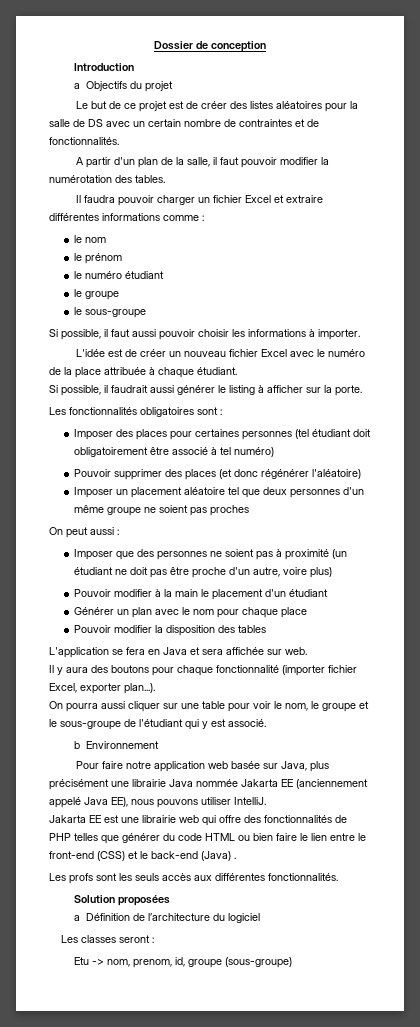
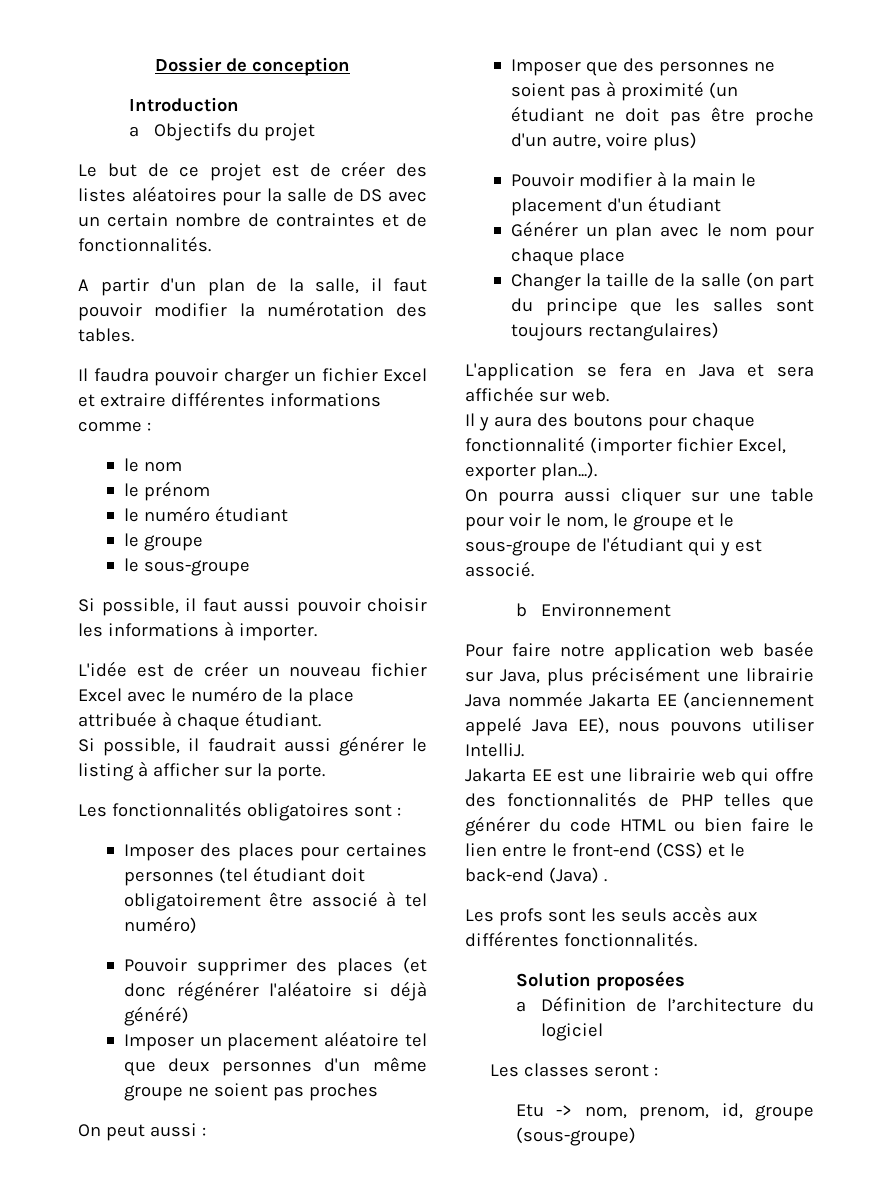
- Pouvoir supprimer des places (et donc régénérer l'aléatoire)
+ Pouvoir supprimer des places (et donc régénérer l'aléatoire si déjà généré)
- Pouvoir modifier la disposition des tables
+ Changer la taille de la salle (on part du principe que les salles sont toujours rectangulaires)

